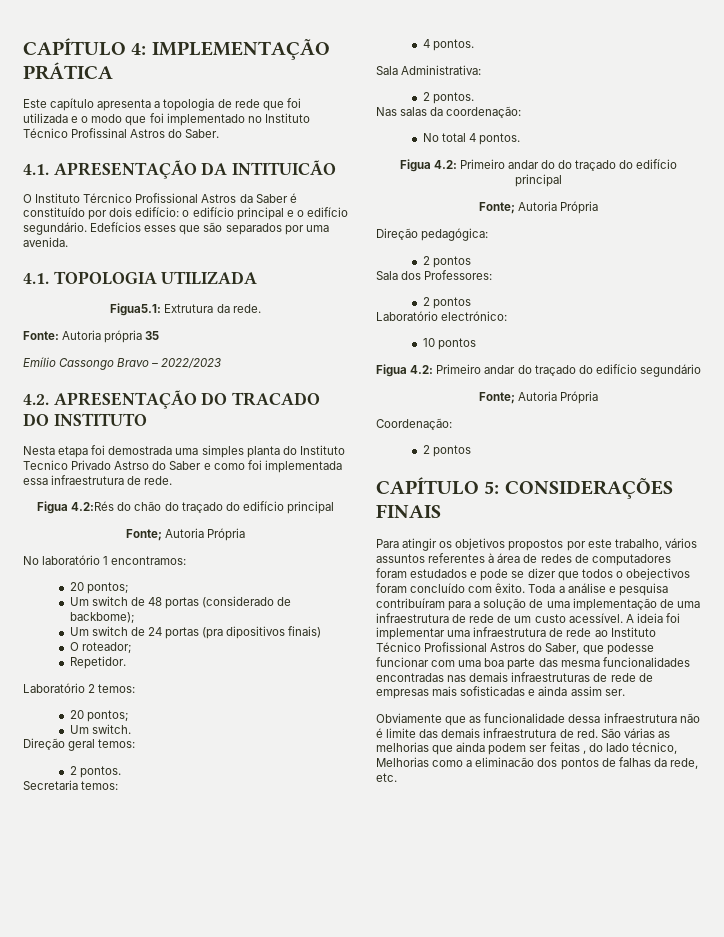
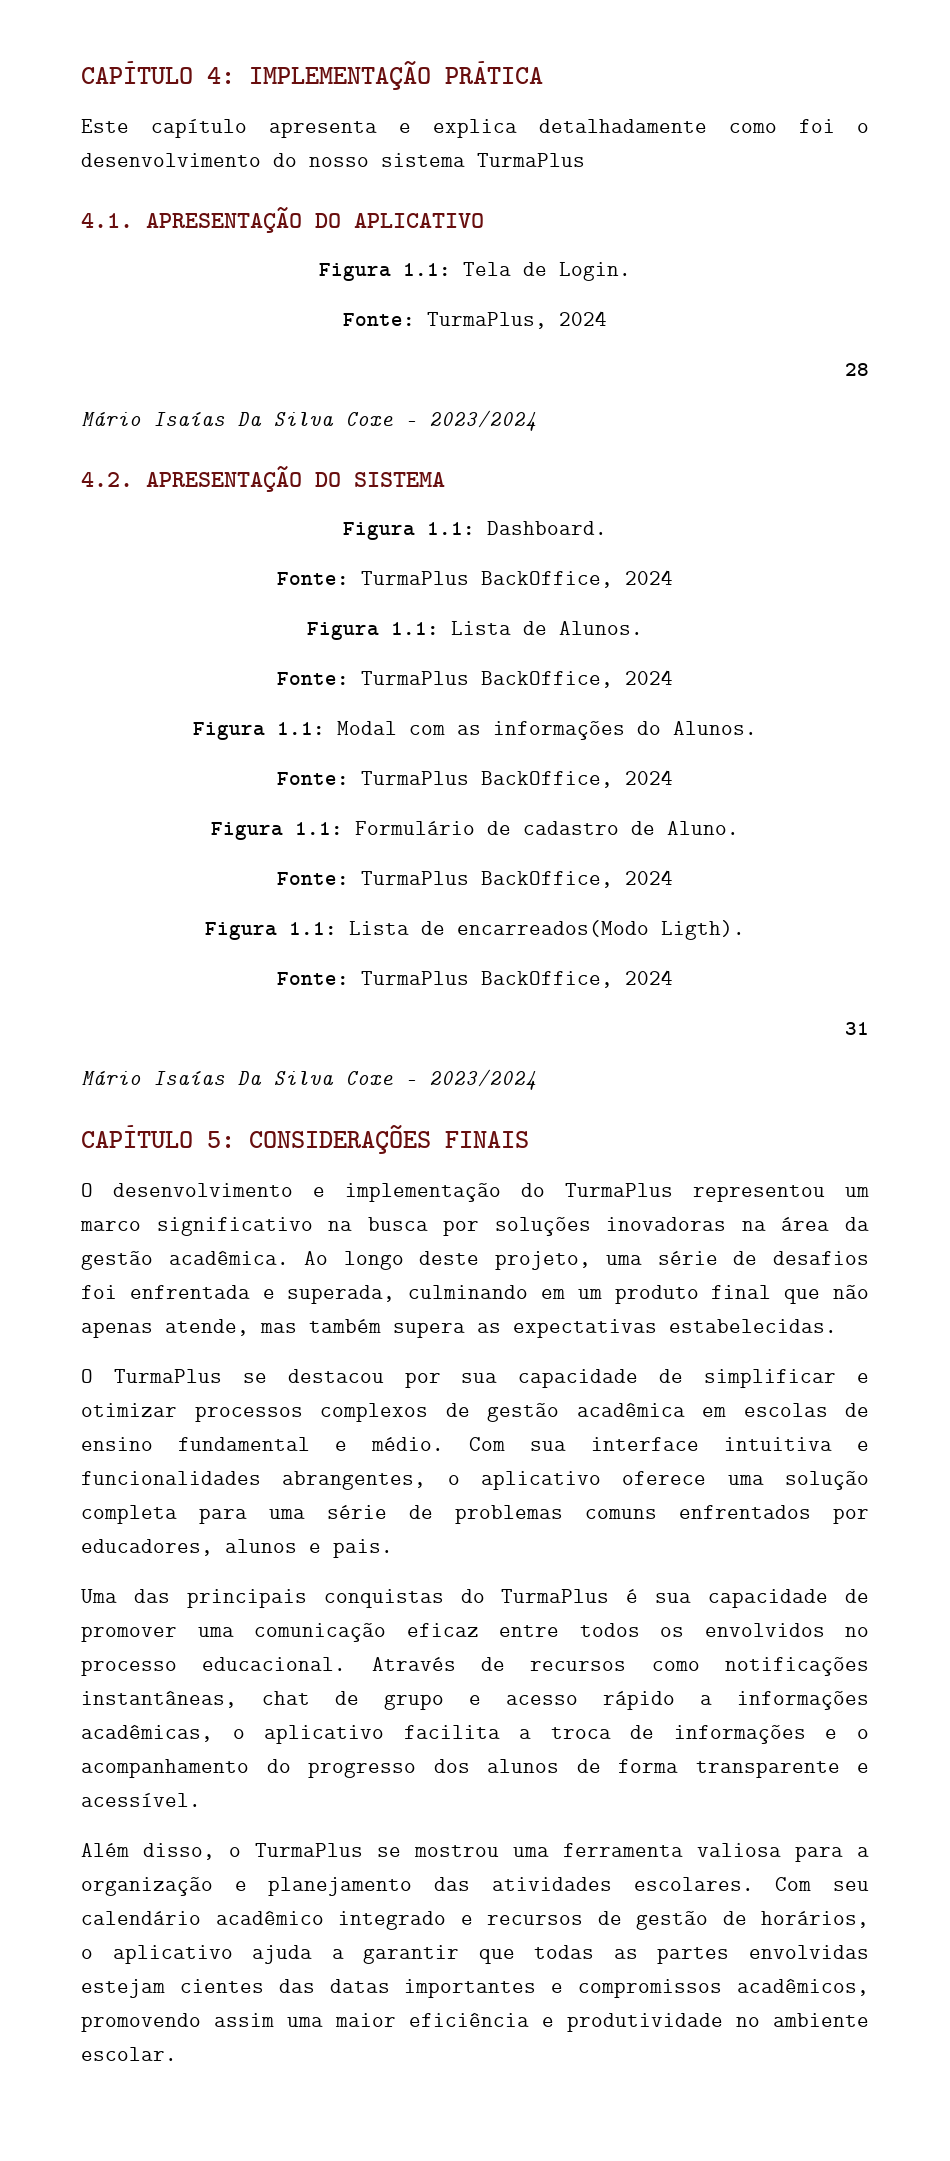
- Este capítulo apresenta a topologia de rede que foi utilizada e o modo que foi implementado no Instituto Técnico Profissinal Astros do Saber.
- 4.1. APRESENTAÇÃO DA INTITUICÃO
- O Instituto Tércnico Profissional Astros da Saber é constituído por dois edifício: o edifício principal e o edifício segundário. Edefícios esses que são separados por uma avenida.
- 4.1. TOPOLOGIA UTILIZADA
- Figua5.1: Extrutura da rede.
- Fonte: Autoria própria 35
- Emílio Cassongo Bravo – 2022/2023
- 4.2. APRESENTAÇÃO DO TRACADO DO INSTITUTO
- Nesta etapa foi demostrada uma simples planta do Instituto Tecnico Privado Astrso do Saber e como foi implementada essa infraestrutura de rede.
- Figua 4.2:Rés do chão do traçado do edifício principal
- Fonte; Autoria Própria
- No laboratório 1 encontramos:
- 20 pontos;
- Um switch de 48 portas (considerado de backbome);
- Um switch de 24 portas (pra dipositivos finais)
- O roteador;
- Repetidor.
- Laboratório 2 temos:
- 20 pontos;
- Um switch.
- Direção geral temos:
- 2 pontos.
- Secretaria temos:
- 4 pontos.
- Sala Administrativa:
- 2 pontos.
- Nas salas da coordenação:
- No total 4 pontos.
- Figua 4.2: Primeiro andar do do traçado do edifício principal
- Fonte; Autoria Própria
- Direção pedagógica:
- 2 pontos
- Sala dos Professores:
- 2 pontos
- Laboratório electrónico:
- 10 pontos
- Figua 4.2: Primeiro andar do traçado do edifício segundário
- Fonte; Autoria Própria
- Coordenação:
- 2 pontos
+ Este capítulo apresenta e explica detalhadamente como foi o desenvolvimento do nosso sistema TurmaPlus
+ 4.1. APRESENTAÇÃO DO APLICATIVO
+ Figura 1.1: Tela de Login.
+ Fonte: TurmaPlus, 2024
+ 28
+ Mário Isaías Da Silva Coxe – 2023/2024
+ 4.2. APRESENTAÇÃO DO SISTEMA
+ Figura 1.1: Dashboard.
+ Fonte: TurmaPlus BackOffice, 2024
+ Figura 1.1: Lista de Alunos.
+ Fonte: TurmaPlus BackOffice, 2024
+ Figura 1.1: Modal com as informações do Alunos.
+ Fonte: TurmaPlus BackOffice, 2024
+ Figura 1.1: Formulário de cadastro de Aluno.
+ Fonte: TurmaPlus BackOffice, 2024
+ Figura 1.1: Lista de encarreados(Modo Ligth).
+ Fonte: TurmaPlus BackOffice, 2024
+ 31
+ Mário Isaías Da Silva Coxe – 2023/2024
  CAPÍTULO 5: CONSIDERAÇÕES FINAIS
- Para atingir os objetivos propostos por este trabalho, vários assuntos referentes à área de redes de computadores foram estudados e pode se dizer que todos o obejectivos foram concluído com êxito. Toda a análise e pesquisa contribuíram para a solução de uma implementação de uma infraestrutura de rede de um custo acessível. A ideia foi implementar uma infraestrutura de rede ao Instituto Técnico Profissional Astros do Saber, que podesse funcionar com uma boa parte das mesma funcionalidades encontradas nas demais infraestruturas de rede de empresas mais sofisticadas e ainda assim ser.
- Obviamente que as funcionalidade dessa infraestrutura não é limite das demais infraestrutura de red. São várias as melhorias que ainda podem ser feitas , do lado técnico, Melhorias como a eliminacão dos pontos de falhas da rede, etc.
+ O desenvolvimento e implementação do TurmaPlus representou um marco significativo na busca por soluções inovadoras na área da gestão acadêmica. Ao longo deste projeto, uma série de desafios foi enfrentada e superada, culminando em um produto final que não apenas atende, mas também supera as expectativas estabelecidas.
+ O TurmaPlus se destacou por sua capacidade de simplificar e otimizar processos complexos de gestão acadêmica em escolas de ensino fundamental e médio. Com sua interface intuitiva e funcionalidades abrangentes, o aplicativo oferece uma solução completa para uma série de problemas comuns enfrentados por educadores, alunos e pais.
+ Uma das principais conquistas do TurmaPlus é sua capacidade de promover uma comunicação eficaz entre todos os envolvidos no processo educacional. Através de recursos como notificações instantâneas, chat de grupo e acesso rápido a informações acadêmicas, o aplicativo facilita a troca de informações e o acompanhamento do progresso dos alunos de forma transparente e acessível.
+ Além disso, o TurmaPlus se mostrou uma ferramenta valiosa para a organização e planejamento das atividades escolares. Com seu calendário acadêmico integrado e recursos de gestão de horários, o aplicativo ajuda a garantir que todas as partes envolvidas estejam cientes das datas importantes e compromissos acadêmicos, promovendo assim uma maior eficiência e produtividade no ambiente escolar.

